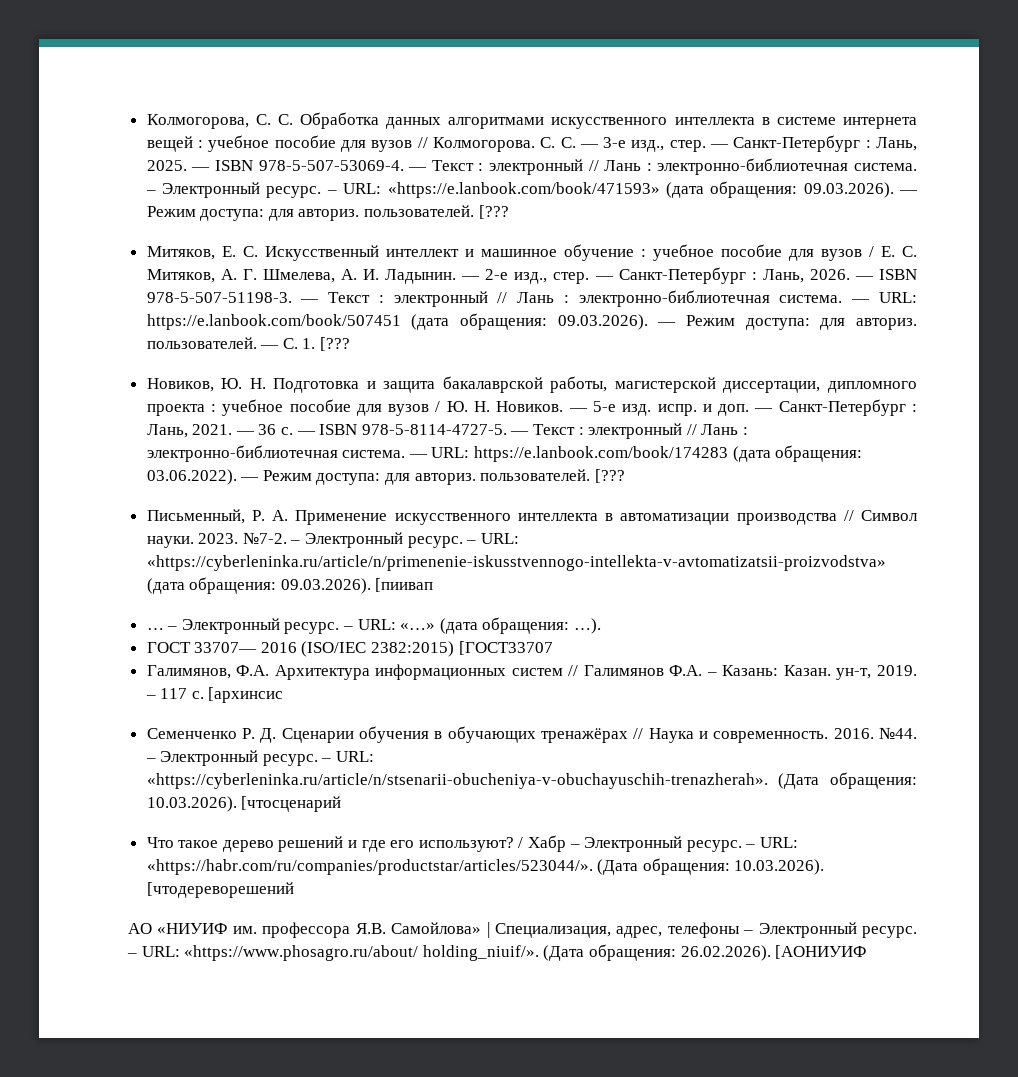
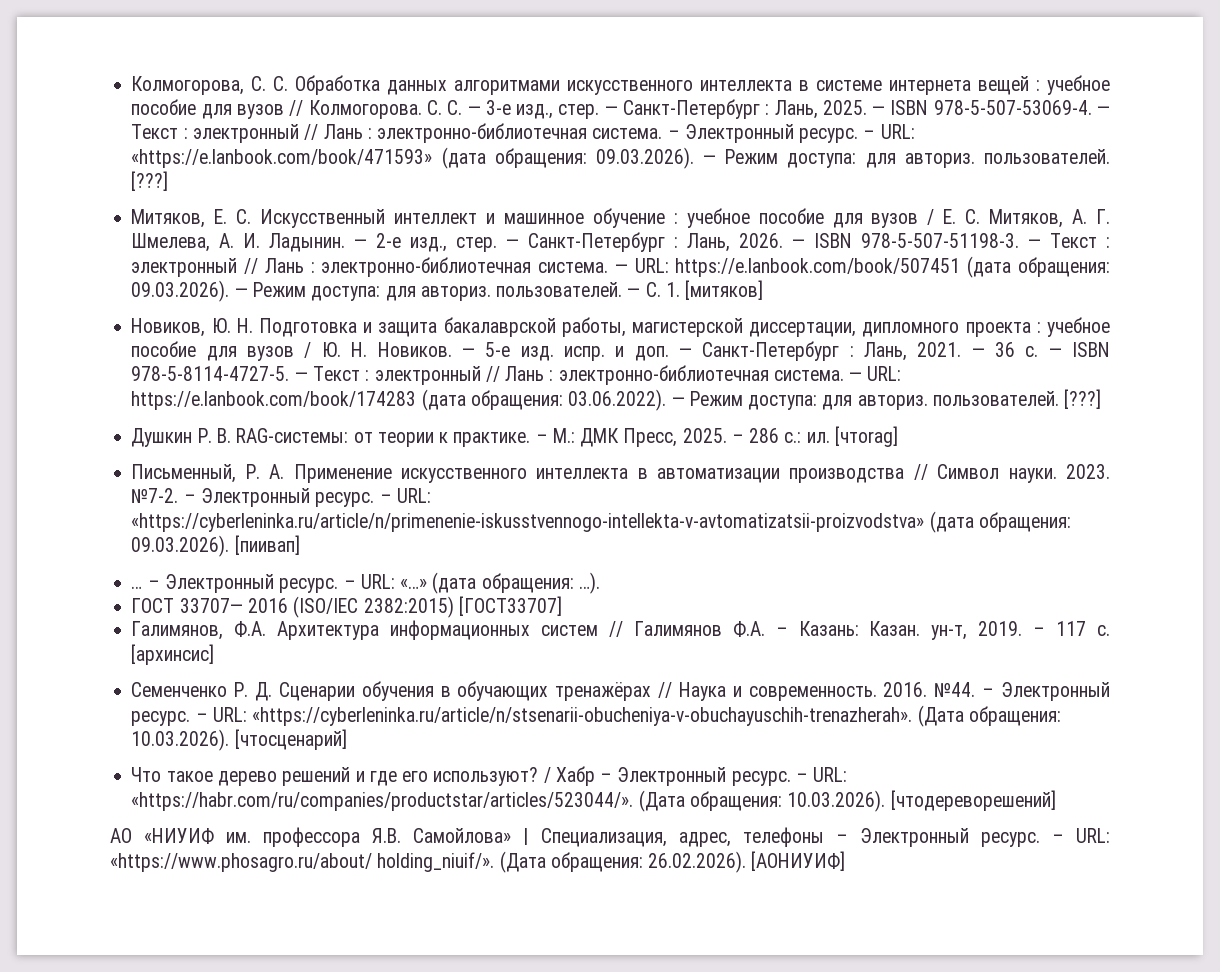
- – URL: «https://e.lanbook.com/book/471593» (дата обращения: 09.03.2026). — Режим доступа: для авториз. пользователей. [???
+ – URL: «https://e.lanbook.com/book/471593» (дата обращения: 09.03.2026). — Режим доступа: для авториз. пользователей. [???]
- — С. 1. [???
+ — С. 1. [митяков]
- — URL: https://e.lanbook.com/book/174283 (дата обращения: 03.06.2022). — Режим доступа: для авториз. пользователей. [???
+ — URL: https://e.lanbook.com/book/174283 (дата обращения: 03.06.2022). — Режим доступа: для авториз. пользователей. [???]
+ Душкин Р. В. RAG-системы: от теории к практике. – М.: ДМК Пресс, 2025. – 286 с.: ил. [чтоrag]
- – URL: «https://cyberleninka.ru/article/n/primenenie-iskusstvennogo-intellekta-v-avtomatizatsii-proizvodstva» (дата обращения: 09.03.2026). [пиивап
+ – URL: «https://cyberleninka.ru/article/n/primenenie-iskusstvennogo-intellekta-v-avtomatizatsii-proizvodstva» (дата обращения: 09.03.2026). [пиивап]
- ГОСТ 33707— 2016 (ISO/IEC 2382:2015) [ГОСТ33707
+ ГОСТ 33707— 2016 (ISO/IEC 2382:2015) [ГОСТ33707]
- [архинсис
+ [архинсис]
- – URL: «https://cyberleninka.ru/article/n/stsenarii-obucheniya-v-obuchayuschih-trenazherah». (Дата обращения: 10.03.2026). [чтосценарий
+ – URL: «https://cyberleninka.ru/article/n/stsenarii-obucheniya-v-obuchayuschih-trenazherah». (Дата обращения: 10.03.2026). [чтосценарий]
- – URL: «https://habr.com/ru/companies/productstar/articles/523044/». (Дата обращения: 10.03.2026). [чтодереворешений
+ – URL: «https://habr.com/ru/companies/productstar/articles/523044/». (Дата обращения: 10.03.2026). [чтодереворешений]
- (Дата обращения: 26.02.2026). [АОНИУИФ
+ (Дата обращения: 26.02.2026). [АОНИУИФ]

